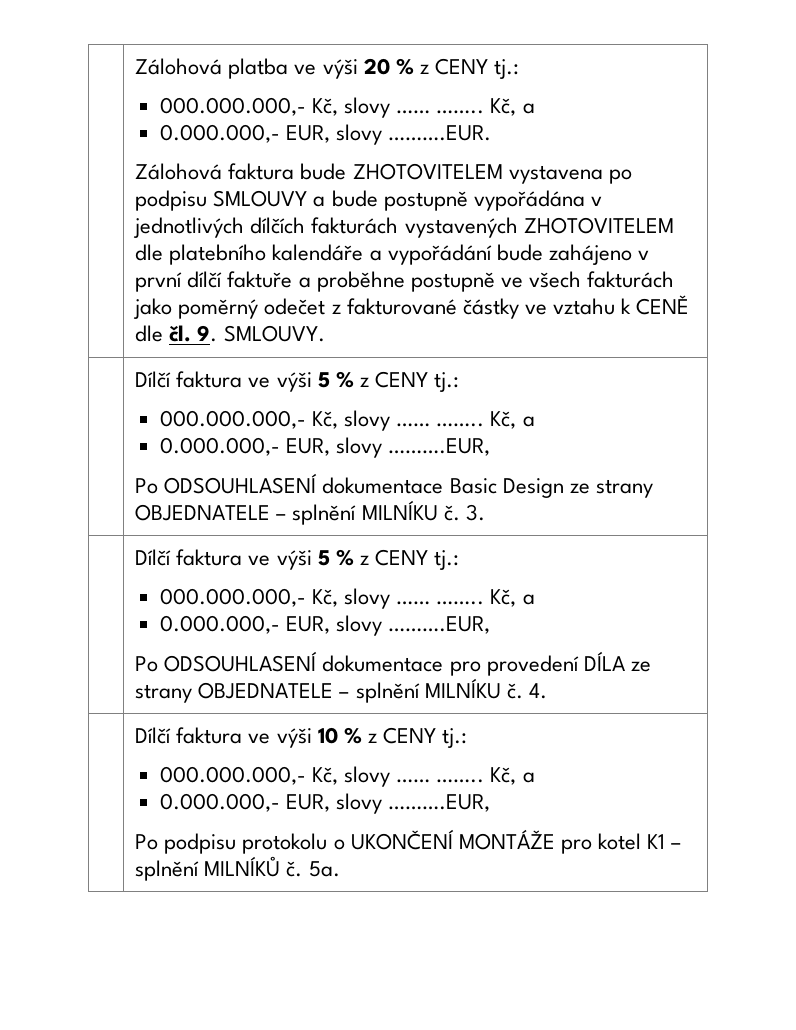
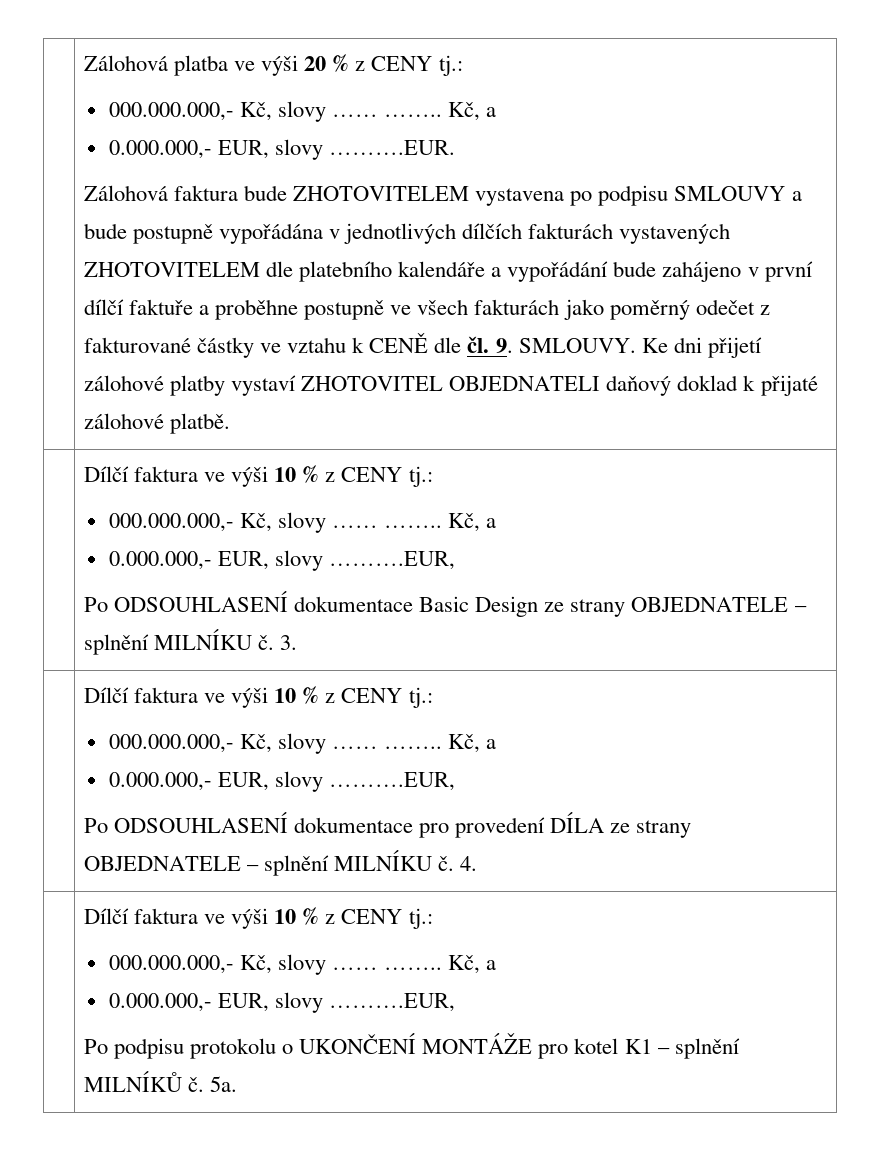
- Zálohová faktura bude ZHOTOVITELEM vystavena po podpisu SMLOUVY a bude postupně vypořádána v jednotlivých dílčích fakturách vystavených ZHOTOVITELEM dle platebního kalendáře a vypořádání bude zahájeno v první dílčí faktuře a proběhne postupně ve všech fakturách jako poměrný odečet z fakturované částky ve vztahu k CENĚ dle čl. 9. SMLOUVY.
- | Dílčí faktura ve výši 5 % z CENY tj.:
+ Zálohová faktura bude ZHOTOVITELEM vystavena po podpisu SMLOUVY a bude postupně vypořádána v jednotlivých dílčích fakturách vystavených ZHOTOVITELEM dle platebního kalendáře a vypořádání bude zahájeno v první dílčí faktuře a proběhne postupně ve všech fakturách jako poměrný odečet z fakturované částky ve vztahu k CENĚ dle čl. 9. SMLOUVY. Ke dni přijetí zálohové platby vystaví ZHOTOVITEL OBJEDNATELI daňový doklad k přijaté zálohové platbě.
+ | Dílčí faktura ve výši 10 % z CENY tj.:
  000.000.000,- Kč, slovy …… …….. Kč, a
  0.000.000,- EUR, slovy ……….EUR,
  Po ODSOUHLASENÍ dokumentace Basic Design ze strany OBJEDNATELE – splnění MILNÍKU č. 3.
- | Dílčí faktura ve výši 5 % z CENY tj.:
+ | Dílčí faktura ve výši 10 % z CENY tj.:

